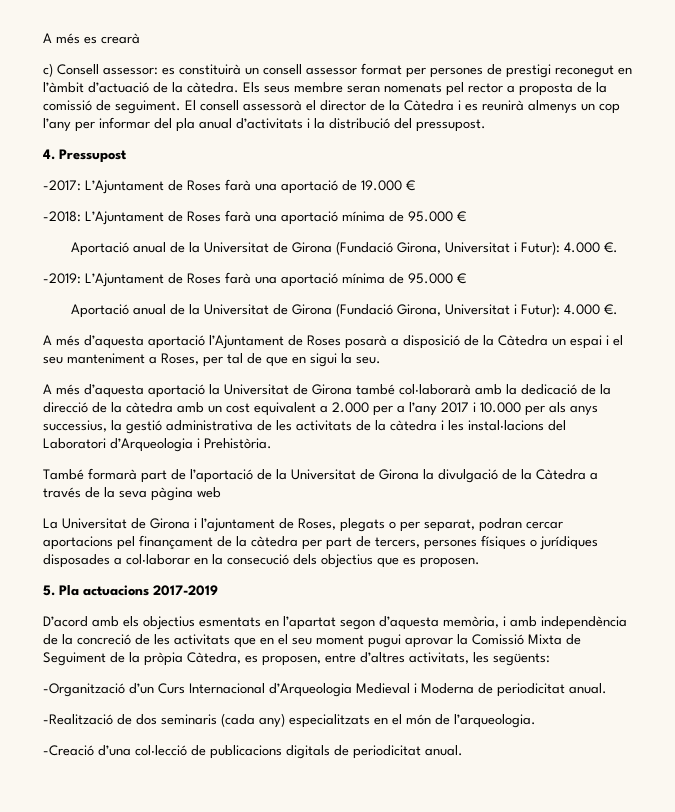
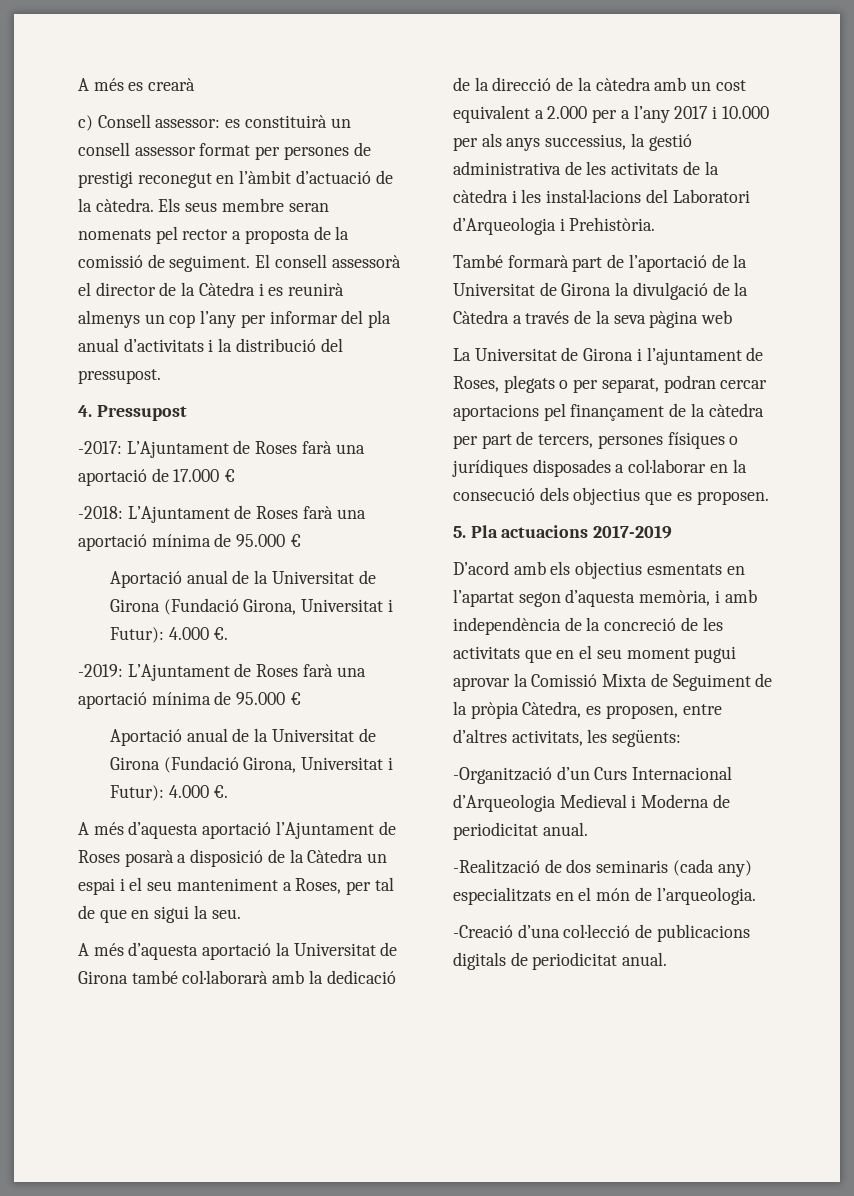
- -2017: L’Ajuntament de Roses farà una aportació de 19.000 €
+ -2017: L’Ajuntament de Roses farà una aportació de 17.000 €

